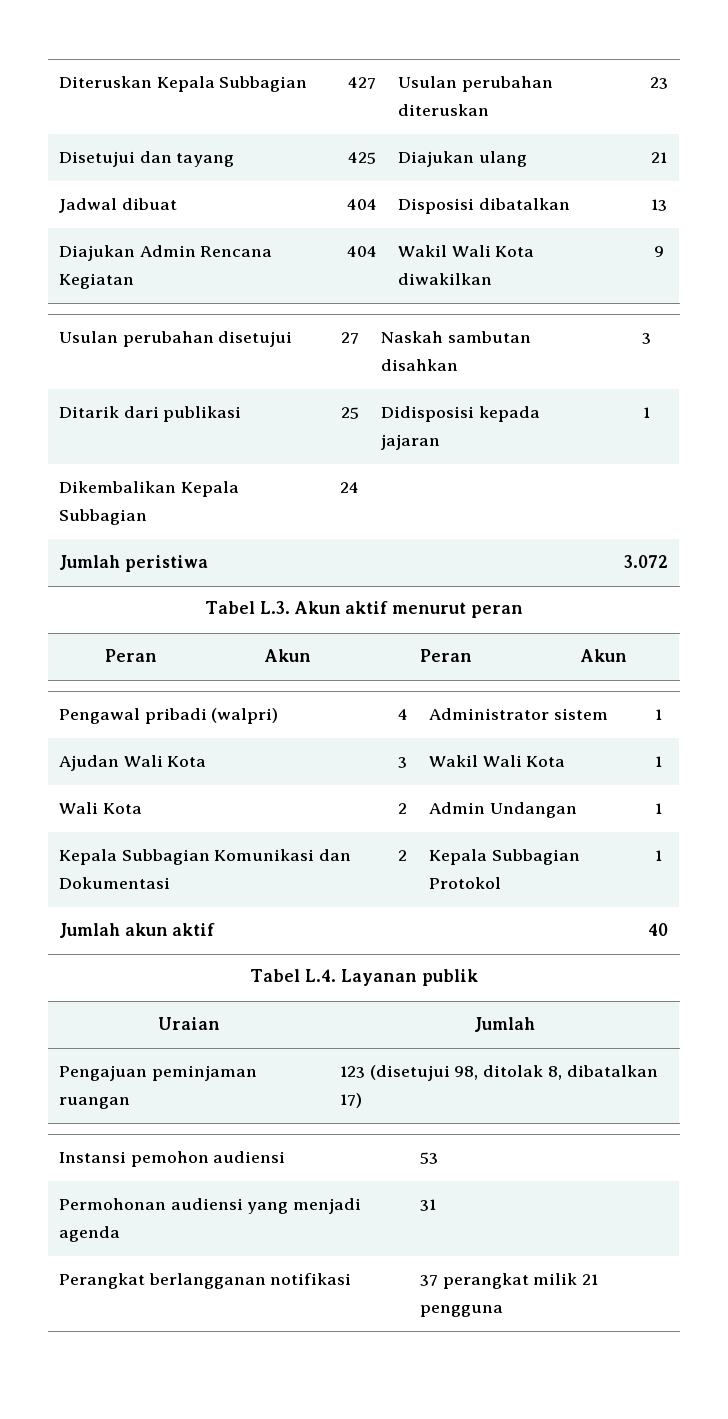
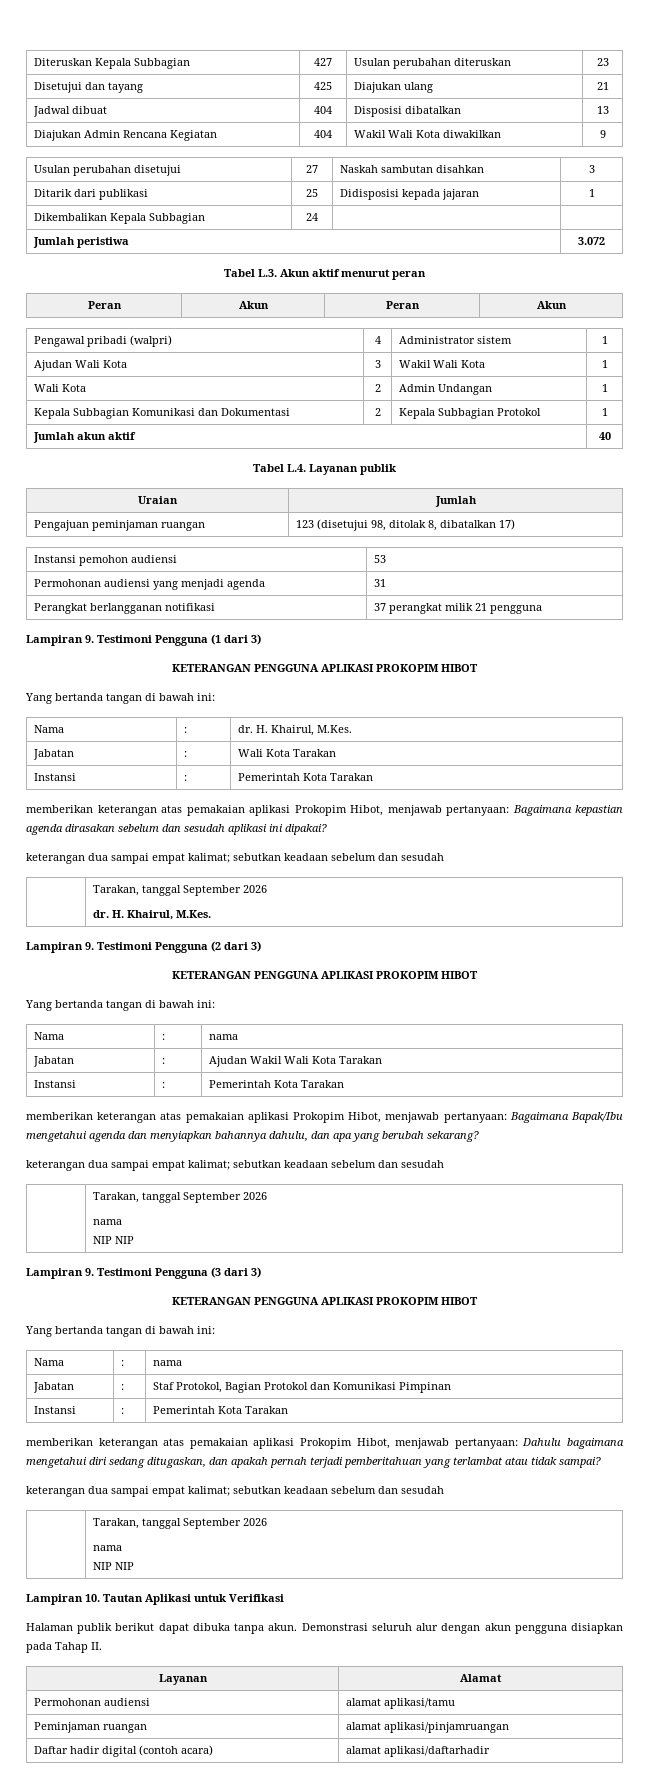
+ Lampiran 9. Testimoni Pengguna (1 dari 3)
+ KETERANGAN PENGGUNA APLIKASI PROKOPIM HIBOT
+ Yang bertanda tangan di bawah ini:
+ Nama | : | dr. H. Khairul, M.Kes.
+ Jabatan | : | Wali Kota Tarakan
+ Instansi | : | Pemerintah Kota Tarakan
+ memberikan keterangan atas pemakaian aplikasi Prokopim Hibot, menjawab pertanyaan: Bagaimana kepastian agenda dirasakan sebelum dan sesudah aplikasi ini dipakai?
+ keterangan dua sampai empat kalimat; sebutkan keadaan sebelum dan sesudah
+ | Tarakan, tanggal September 2026
+ dr. H. Khairul, M.Kes.
+ Lampiran 9. Testimoni Pengguna (2 dari 3)
+ KETERANGAN PENGGUNA APLIKASI PROKOPIM HIBOT
+ Yang bertanda tangan di bawah ini:
+ Nama | : | nama
+ Jabatan | : | Ajudan Wakil Wali Kota Tarakan
+ Instansi | : | Pemerintah Kota Tarakan
+ memberikan keterangan atas pemakaian aplikasi Prokopim Hibot, menjawab pertanyaan: Bagaimana Bapak/Ibu mengetahui agenda dan menyiapkan bahannya dahulu, dan apa yang berubah sekarang?
+ keterangan dua sampai empat kalimat; sebutkan keadaan sebelum dan sesudah
+ | Tarakan, tanggal September 2026
+ nama
+ NIP NIP
+ Lampiran 9. Testimoni Pengguna (3 dari 3)
+ KETERANGAN PENGGUNA APLIKASI PROKOPIM HIBOT
+ Yang bertanda tangan di bawah ini:
+ Nama | : | nama
+ Jabatan | : | Staf Protokol, Bagian Protokol dan Komunikasi Pimpinan
+ Instansi | : | Pemerintah Kota Tarakan
+ memberikan keterangan atas pemakaian aplikasi Prokopim Hibot, menjawab pertanyaan: Dahulu bagaimana mengetahui diri sedang ditugaskan, dan apakah pernah terjadi pemberitahuan yang terlambat atau tidak sampai?
+ keterangan dua sampai empat kalimat; sebutkan keadaan sebelum dan sesudah
+ | Tarakan, tanggal September 2026
+ nama
+ NIP NIP
+ Lampiran 10. Tautan Aplikasi untuk Verifikasi
+ Halaman publik berikut dapat dibuka tanpa akun. Demonstrasi seluruh alur dengan akun pengguna disiapkan pada Tahap II.
+ Layanan | Alamat
+ Permohonan audiensi | alamat aplikasi/tamu
+ Peminjaman ruangan | alamat aplikasi/pinjamruangan
+ Daftar hadir digital (contoh acara) | alamat aplikasi/daftarhadir

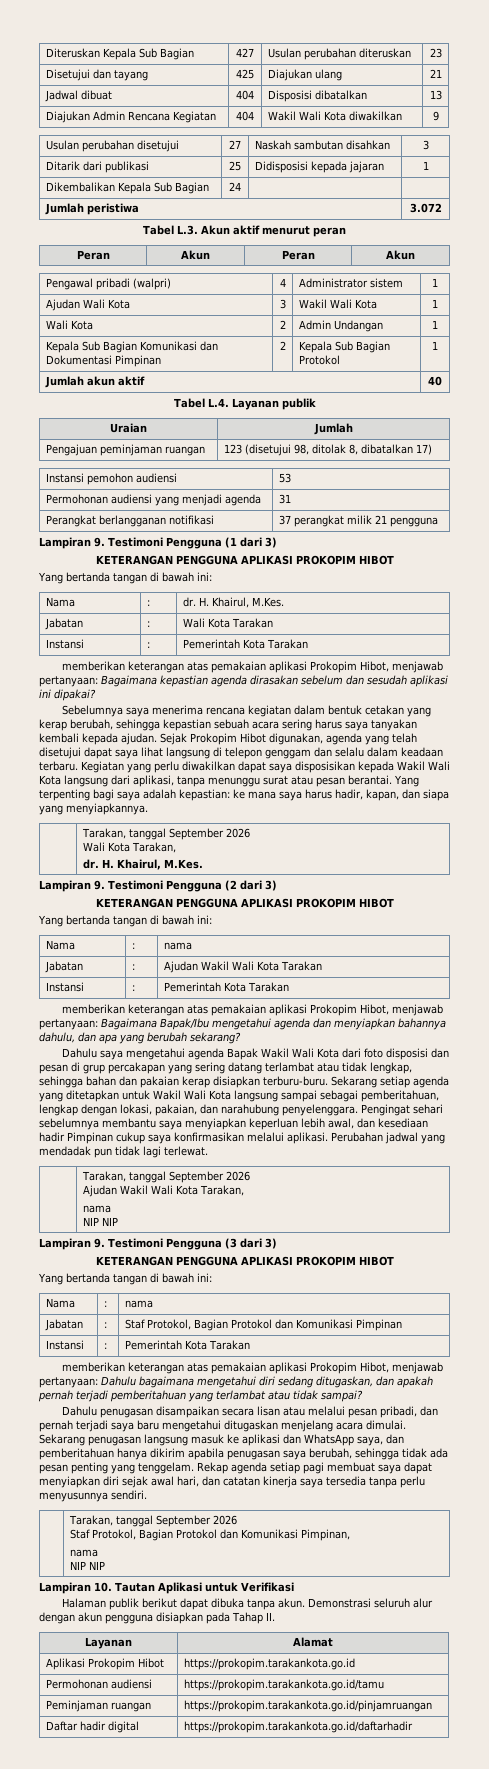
- Diteruskan Kepala Subbagian | 427 | Usulan perubahan diteruskan | 23
+ Diteruskan Kepala Sub Bagian | 427 | Usulan perubahan diteruskan | 23
- Dikembalikan Kepala Subbagian | 24 | |
+ Dikembalikan Kepala Sub Bagian | 24 | |
- Kepala Subbagian Komunikasi dan Dokumentasi | 2 | Kepala Subbagian Protokol | 1
+ Kepala Sub Bagian Komunikasi dan Dokumentasi Pimpinan | 2 | Kepala Sub Bagian Protokol | 1
  memberikan keterangan atas pemakaian aplikasi Prokopim Hibot, menjawab pertanyaan: Bagaimana kepastian agenda dirasakan sebelum dan sesudah aplikasi ini dipakai?
- keterangan dua sampai empat kalimat; sebutkan keadaan sebelum dan sesudah
+ Sebelumnya saya menerima rencana kegiatan dalam bentuk cetakan yang kerap berubah, sehingga kepastian sebuah acara sering harus saya tanyakan kembali kepada ajudan. Sejak Prokopim Hibot digunakan, agenda yang telah disetujui dapat saya lihat langsung di telepon genggam dan selalu dalam keadaan terbaru. Kegiatan yang perlu diwakilkan dapat saya disposisikan kepada Wakil Wali Kota langsung dari aplikasi, tanpa menunggu surat atau pesan berantai. Yang terpenting bagi saya adalah kepastian: ke mana saya harus hadir, kapan, dan siapa yang menyiapkannya.
  | Tarakan, tanggal September 2026
+ Wali Kota Tarakan,
  memberikan keterangan atas pemakaian aplikasi Prokopim Hibot, menjawab pertanyaan: Bagaimana Bapak/Ibu mengetahui agenda dan menyiapkan bahannya dahulu, dan apa yang berubah sekarang?
- keterangan dua sampai empat kalimat; sebutkan keadaan sebelum dan sesudah
+ Dahulu saya mengetahui agenda Bapak Wakil Wali Kota dari foto disposisi dan pesan di grup percakapan yang sering datang terlambat atau tidak lengkap, sehingga bahan dan pakaian kerap disiapkan terburu-buru. Sekarang setiap agenda yang ditetapkan untuk Wakil Wali Kota langsung sampai sebagai pemberitahuan, lengkap dengan lokasi, pakaian, dan narahubung penyelenggara. Pengingat sehari sebelumnya membantu saya menyiapkan keperluan lebih awal, dan kesediaan hadir Pimpinan cukup saya konfirmasikan melalui aplikasi. Perubahan jadwal yang mendadak pun tidak lagi terlewat.
  | Tarakan, tanggal September 2026
+ Ajudan Wakil Wali Kota Tarakan,
  memberikan keterangan atas pemakaian aplikasi Prokopim Hibot, menjawab pertanyaan: Dahulu bagaimana mengetahui diri sedang ditugaskan, dan apakah pernah terjadi pemberitahuan yang terlambat atau tidak sampai?
- keterangan dua sampai empat kalimat; sebutkan keadaan sebelum dan sesudah
+ Dahulu penugasan disampaikan secara lisan atau melalui pesan pribadi, dan pernah terjadi saya baru mengetahui ditugaskan menjelang acara dimulai. Sekarang penugasan langsung masuk ke aplikasi dan WhatsApp saya, dan pemberitahuan hanya dikirim apabila penugasan saya berubah, sehingga tidak ada pesan penting yang tenggelam. Rekap agenda setiap pagi membuat saya dapat menyiapkan diri sejak awal hari, dan catatan kinerja saya tersedia tanpa perlu menyusunnya sendiri.
  | Tarakan, tanggal September 2026
+ Staf Protokol, Bagian Protokol dan Komunikasi Pimpinan,
+ Aplikasi Prokopim Hibot | https://prokopim.tarakankota.go.id
- Permohonan audiensi | alamat aplikasi/tamu
+ Permohonan audiensi | https://prokopim.tarakankota.go.id/tamu
- Peminjaman ruangan | alamat aplikasi/pinjamruangan
+ Peminjaman ruangan | https://prokopim.tarakankota.go.id/pinjamruangan
- Daftar hadir digital (contoh acara) | alamat aplikasi/daftarhadir
+ Daftar hadir digital | https://prokopim.tarakankota.go.id/daftarhadir

